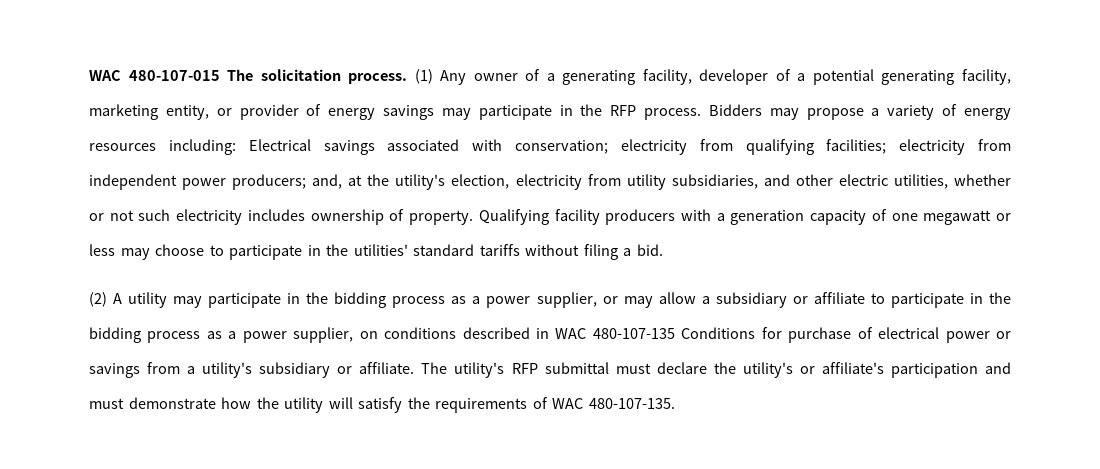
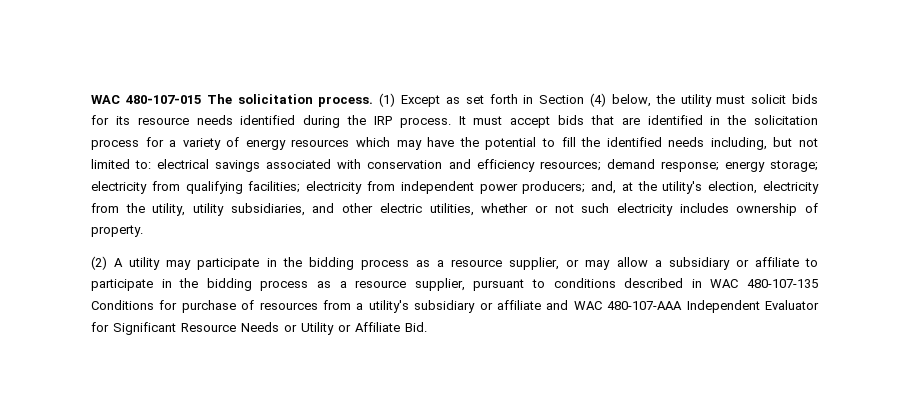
- (1) Any owner of a generating facility, developer of a potential generating facility, marketing entity, or provider of energy savings may participate in the RFP process. Bidders may propose a variety of energy resources including: Electrical savings associated with conservation; electricity from qualifying facilities; electricity from independent power producers; and, at the utility's election, electricity from utility subsidiaries, and other electric utilities, whether or not such electricity includes ownership of property. Qualifying facility producers with a generation capacity of one megawatt or less may choose to participate in the utilities' standard tariffs without filing a bid.
+ (1) Except as set forth in Section (4) below, the utility must solicit bids for its resource needs identified during the IRP process. It must accept bids that are identified in the solicitation process for a variety of energy resources which may have the potential to fill the identified needs including, but not limited to: electrical savings associated with conservation and efficiency resources; demand response; energy storage; electricity from qualifying facilities; electricity from independent power producers; and, at the utility's election, electricity from the utility, utility subsidiaries, and other electric utilities, whether or not such electricity includes ownership of property.
- (2) A utility may participate in the bidding process as a power supplier, or may allow a subsidiary or affiliate to participate in the bidding process as a power supplier, on conditions described in WAC 480-107-135 Conditions for purchase of electrical power or savings from a utility's subsidiary or affiliate. The utility's RFP submittal must declare the utility's or affiliate's participation and must demonstrate how the utility will satisfy the requirements of WAC 480-107-135.
+ (2) A utility may participate in the bidding process as a resource supplier, or may allow a subsidiary or affiliate to participate in the bidding process as a resource supplier, pursuant to conditions described in WAC 480-107-135 Conditions for purchase of resources from a utility's subsidiary or affiliate and WAC 480-107-AAA Independent Evaluator for Significant Resource Needs or Utility or Affiliate Bid.

